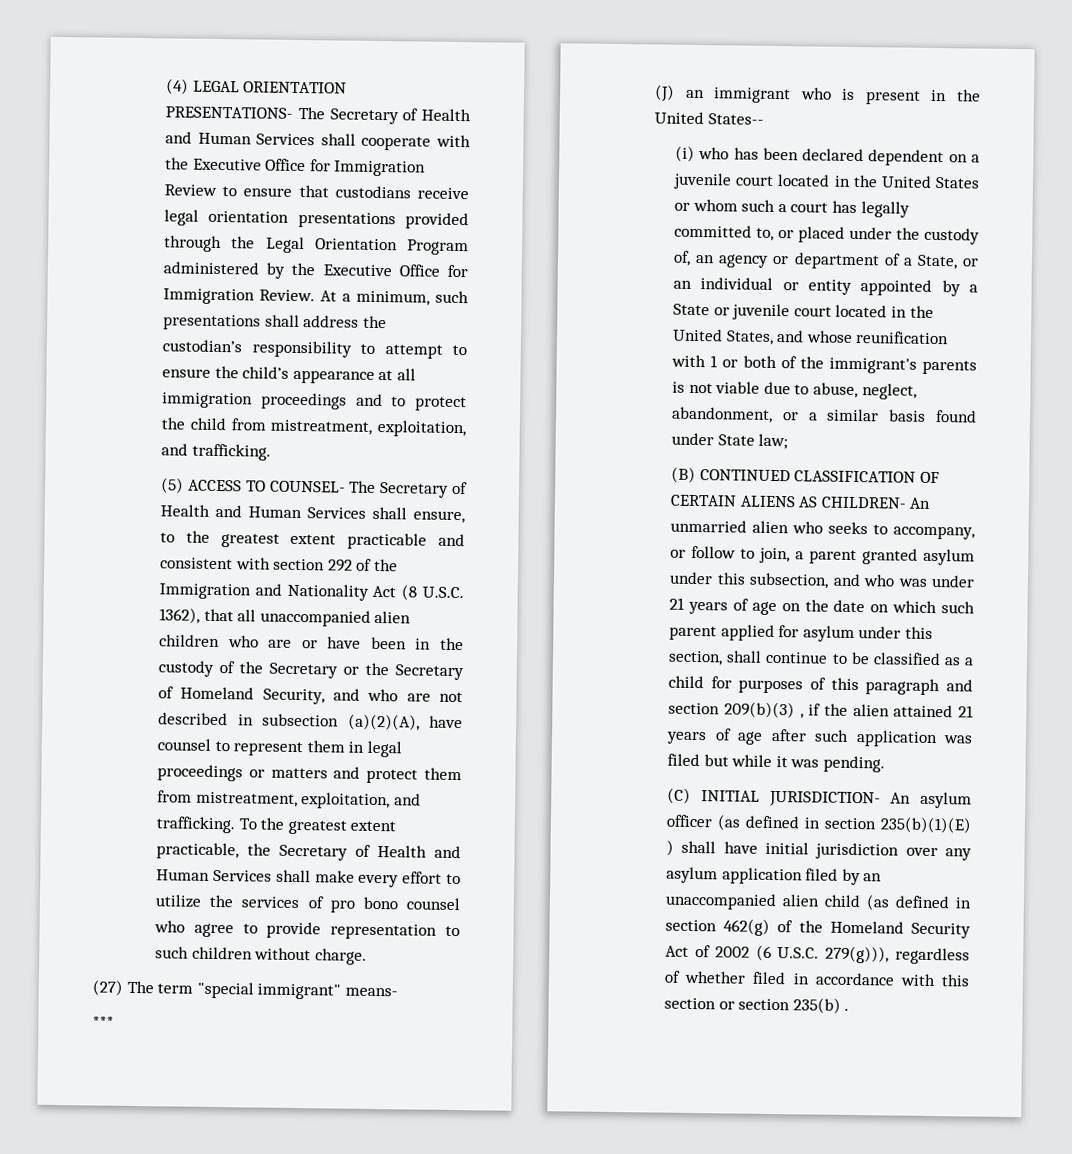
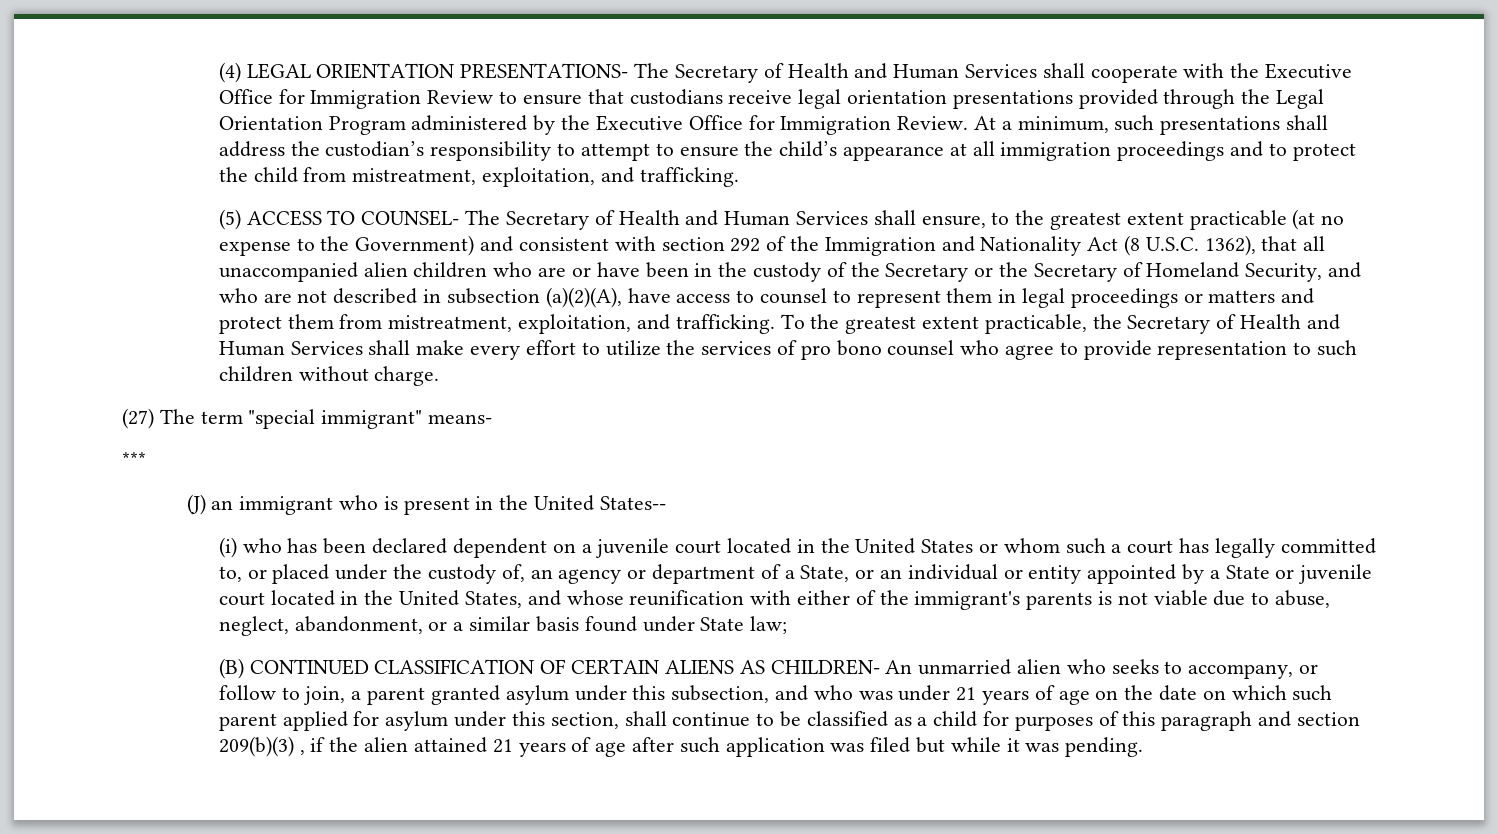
- (5) ACCESS TO COUNSEL- The Secretary of Health and Human Services shall ensure, to the greatest extent practicable and consistent with section 292 of the Immigration and Nationality Act (8 U.S.C. 1362), that all unaccompanied alien children who are or have been in the custody of the Secretary or the Secretary of Homeland Security, and who are not described in subsection (a)(2)(A), have counsel to represent them in legal proceedings or matters and protect them from mistreatment, exploitation, and trafficking.
+ (5) ACCESS TO COUNSEL- The Secretary of Health and Human Services shall ensure, to the greatest extent practicable (at no expense to the Government) and consistent with section 292 of the Immigration and Nationality Act (8 U.S.C. 1362), that all unaccompanied alien children who are or have been in the custody of the Secretary or the Secretary of Homeland Security, and who are not described in subsection (a)(2)(A), have access to counsel to represent them in legal proceedings or matters and protect them from mistreatment, exploitation, and trafficking.
- (i) who has been declared dependent on a juvenile court located in the United States or whom such a court has legally committed to, or placed under the custody of, an agency or department of a State, or an individual or entity appointed by a State or juvenile court located in the United States, and whose reunification with 1 or both of the immigrant's parents is not viable due to abuse, neglect, abandonment, or a similar basis found under State law;
+ (i) who has been declared dependent on a juvenile court located in the United States or whom such a court has legally committed to, or placed under the custody of, an agency or department of a State, or an individual or entity appointed by a State or juvenile court located in the United States, and whose reunification with either of the immigrant's parents is not viable due to abuse, neglect, abandonment, or a similar basis found under State law;
- (C) INITIAL JURISDICTION- An asylum officer (as defined in section 235(b)(1)(E) ) shall have initial jurisdiction over any asylum application filed by an unaccompanied alien child (as defined in section 462(g) of the Homeland Security Act of 2002 (6 U.S.C. 279(g))), regardless of whether filed in accordance with this section or section 235(b) .

